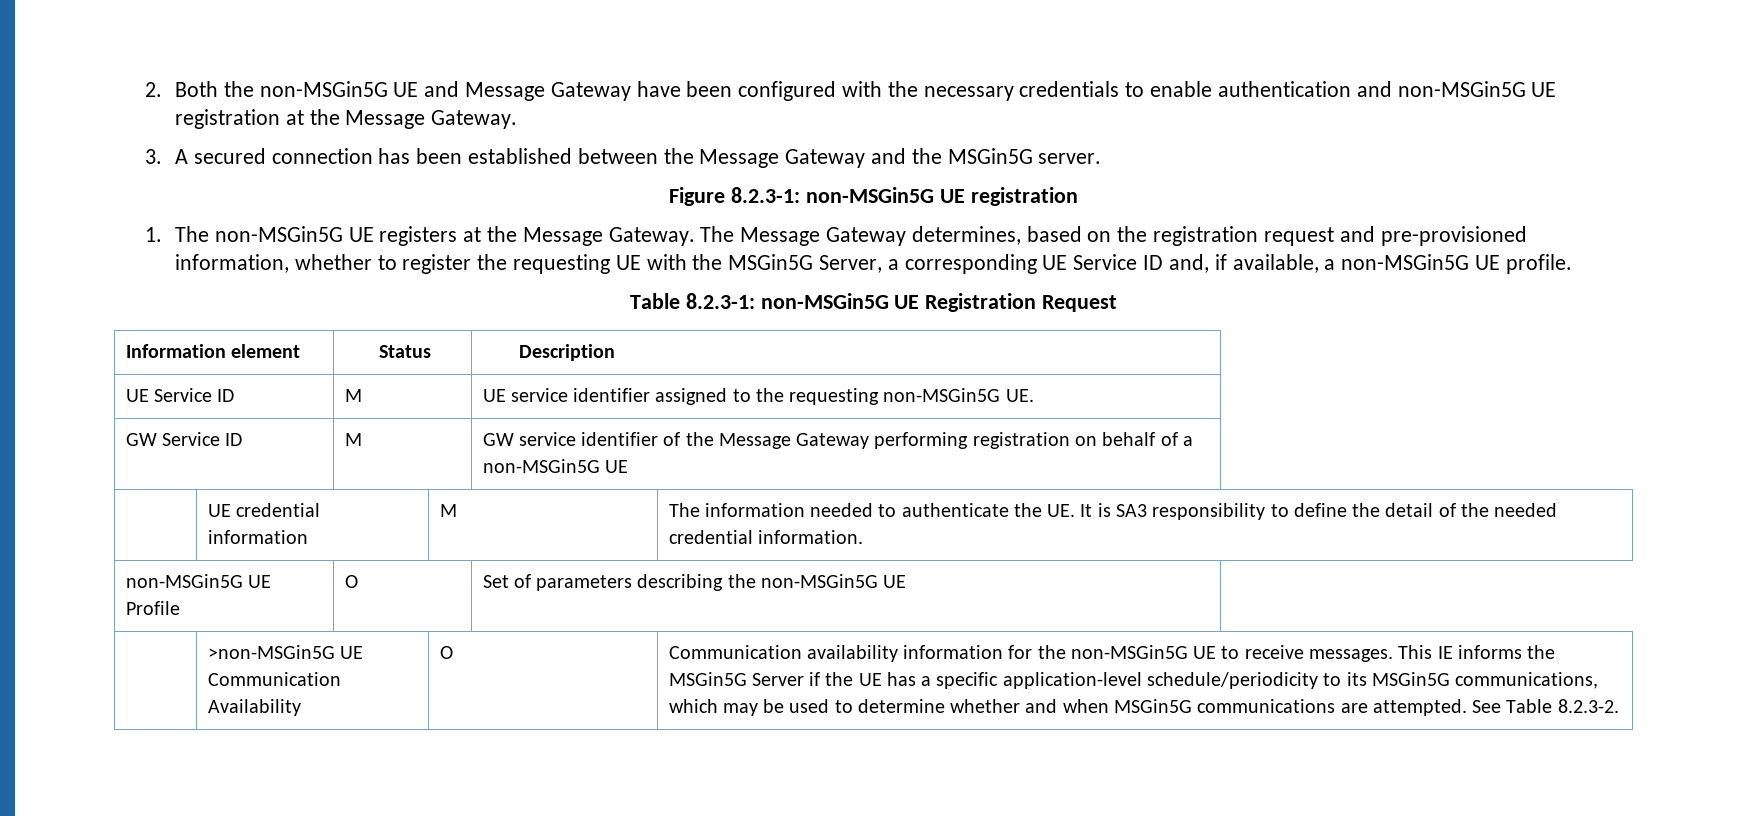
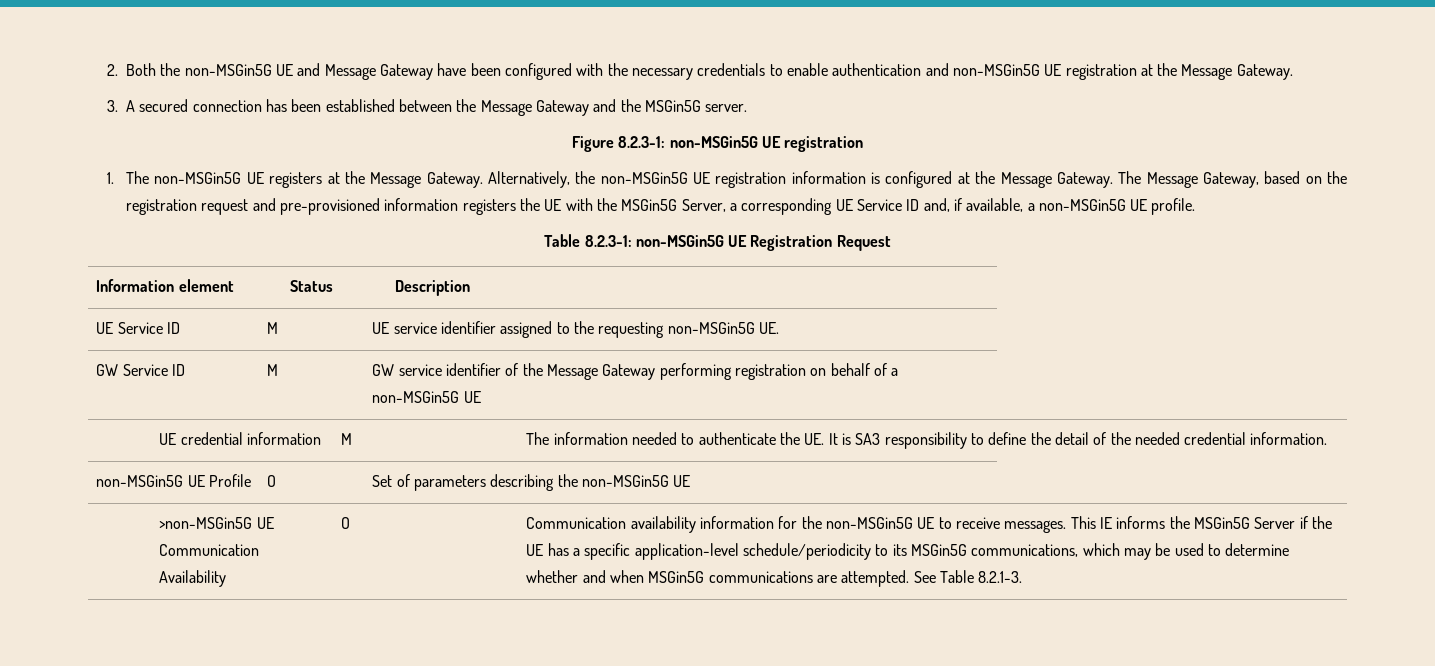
- The Message Gateway determines, based on the registration request and pre-provisioned information, whether to register the requesting UE with the MSGin5G Server, a corresponding UE Service ID and, if available, a non-MSGin5G UE profile.
+ Alternatively, the non-MSGin5G UE registration information is configured at the Message Gateway. The Message Gateway, based on the registration request and pre-provisioned information registers the UE with the MSGin5G Server, a corresponding UE Service ID and, if available, a non-MSGin5G UE profile.
- See Table 8.2.3-2.
+ See Table 8.2.1-3.

